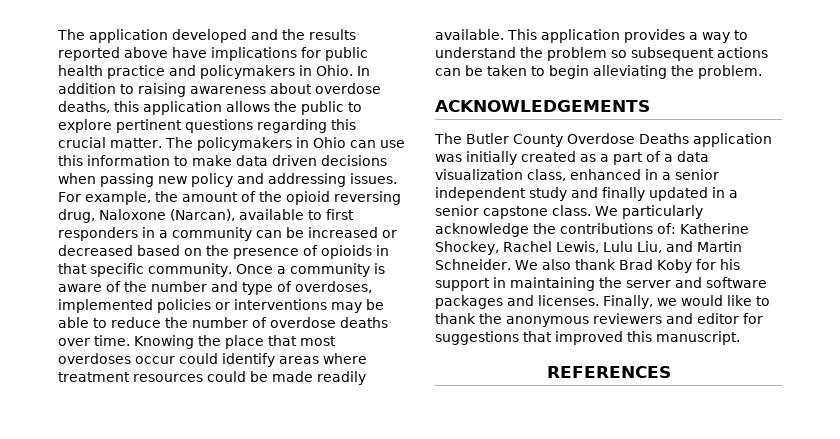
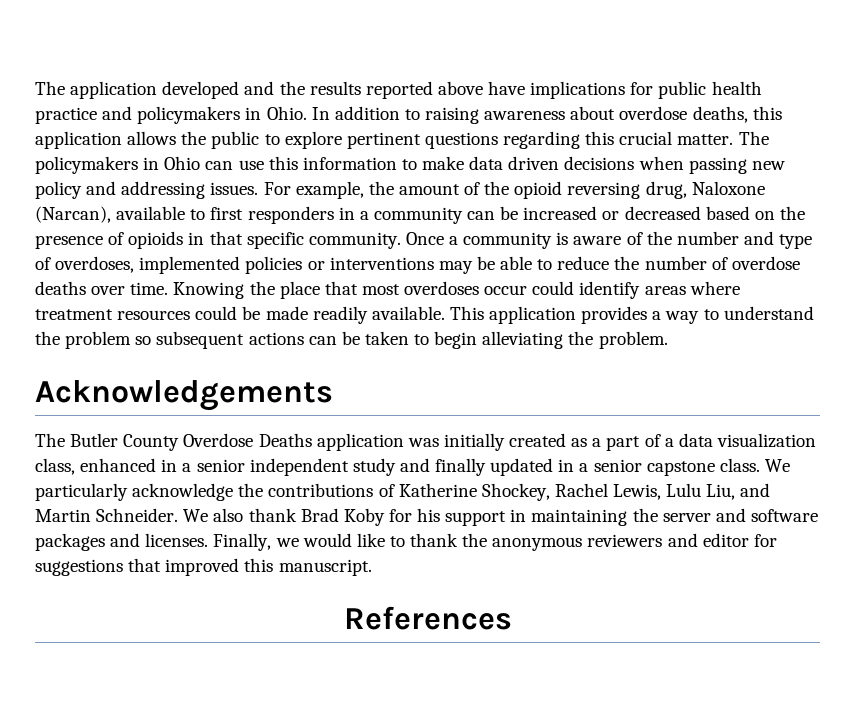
- ACKNOWLEDGEMENTS
+ Acknowledgements
- We particularly acknowledge the contributions of: Katherine Shockey, Rachel Lewis, Lulu Liu, and Martin Schneider.
+ We particularly acknowledge the contributions of Katherine Shockey, Rachel Lewis, Lulu Liu, and Martin Schneider.
- REFERENCES
+ References

